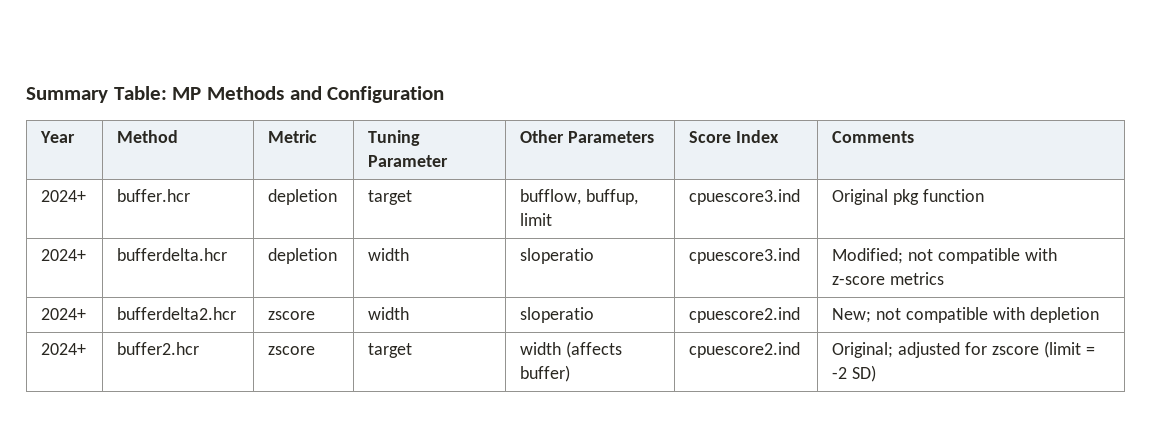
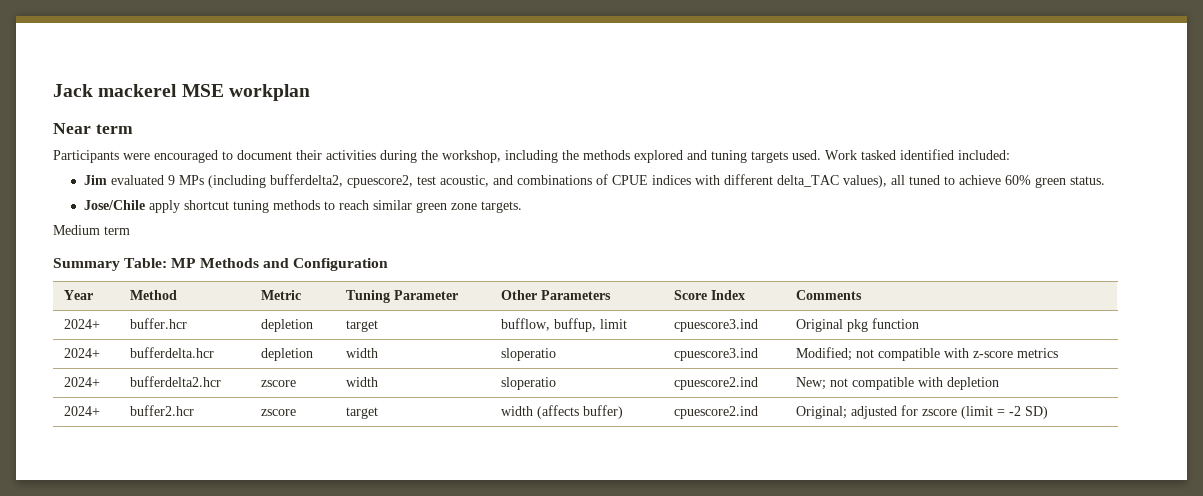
+ Jack mackerel MSE workplan
+ Near term
+ Participants were encouraged to document their activities during the workshop, including the methods explored and tuning targets used. Work tasked identified included:
+ Jim evaluated 9 MPs (including bufferdelta2, cpuescore2, test acoustic, and combinations of CPUE indices with different delta_TAC values), all tuned to achieve 60% green status.
+ Jose/Chile apply shortcut tuning methods to reach similar green zone targets.
+ Medium term

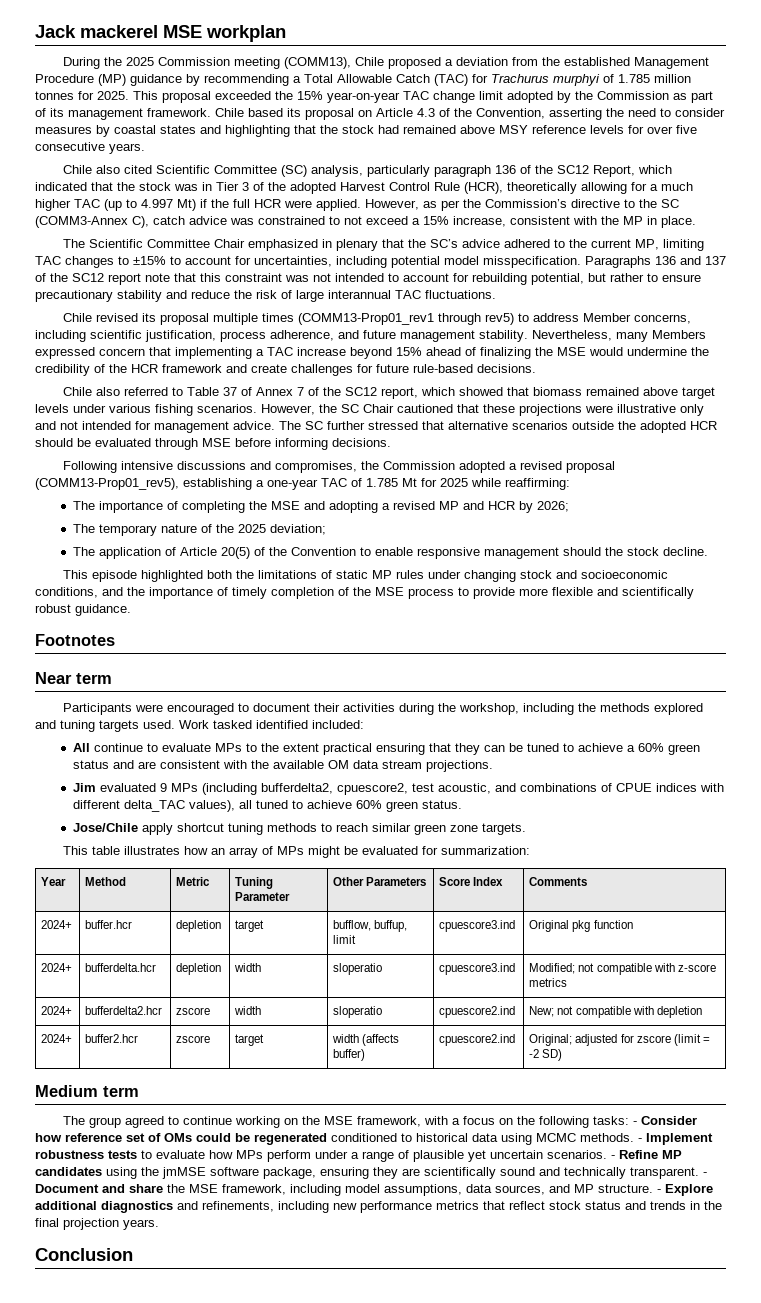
+ During the 2025 Commission meeting (COMM13), Chile proposed a deviation from the established Management Procedure (MP) guidance by recommending a Total Allowable Catch (TAC) for Trachurus murphyi of 1.785 million tonnes for 2025. This proposal exceeded the 15% year-on-year TAC change limit adopted by the Commission as part of its management framework. Chile based its proposal on Article 4.3 of the Convention, asserting the need to consider measures by coastal states and highlighting that the stock had remained above MSY reference levels for over five consecutive years.
+ Chile also cited Scientific Committee (SC) analysis, particularly paragraph 136 of the SC12 Report, which indicated that the stock was in Tier 3 of the adopted Harvest Control Rule (HCR), theoretically allowing for a much higher TAC (up to 4.997 Mt) if the full HCR were applied. However, as per the Commission’s directive to the SC (COMM3-Annex C), catch advice was constrained to not exceed a 15% increase, consistent with the MP in place.
+ The Scientific Committee Chair emphasized in plenary that the SC’s advice adhered to the current MP, limiting TAC changes to ±15% to account for uncertainties, including potential model misspecification. Paragraphs 136 and 137 of the SC12 report note that this constraint was not intended to account for rebuilding potential, but rather to ensure precautionary stability and reduce the risk of large interannual TAC fluctuations.
+ Chile revised its proposal multiple times (COMM13-Prop01_rev1 through rev5) to address Member concerns, including scientific justification, process adherence, and future management stability. Nevertheless, many Members expressed concern that implementing a TAC increase beyond 15% ahead of finalizing the MSE would undermine the credibility of the HCR framework and create challenges for future rule-based decisions.
+ Chile also referred to Table 37 of Annex 7 of the SC12 report, which showed that biomass remained above target levels under various fishing scenarios. However, the SC Chair cautioned that these projections were illustrative only and not intended for management advice. The SC further stressed that alternative scenarios outside the adopted HCR should be evaluated through MSE before informing decisions.
+ Following intensive discussions and compromises, the Commission adopted a revised proposal (COMM13-Prop01_rev5), establishing a one-year TAC of 1.785 Mt for 2025 while reaffirming:
+ The importance of completing the MSE and adopting a revised MP and HCR by 2026;
+ The temporary nature of the 2025 deviation;
+ The application of Article 20(5) of the Convention to enable responsive management should the stock decline.
+ This episode highlighted both the limitations of static MP rules under changing stock and socioeconomic conditions, and the importance of timely completion of the MSE process to provide more flexible and scientifically robust guidance.
+ Footnotes
+ All continue to evaluate MPs to the extent practical ensuring that they can be tuned to achieve a 60% green status and are consistent with the available OM data stream projections.
- Medium term
- Summary Table: MP Methods and Configuration
+ This table illustrates how an array of MPs might be evaluated for summarization:
+ Medium term
+ The group agreed to continue working on the MSE framework, with a focus on the following tasks: - Consider how reference set of OMs could be regenerated conditioned to historical data using MCMC methods. - Implement robustness tests to evaluate how MPs perform under a range of plausible yet uncertain scenarios. - Refine MP candidates using the jmMSE software package, ensuring they are scientifically sound and technically transparent. - Document and share the MSE framework, including model assumptions, data sources, and MP structure. - Explore additional diagnostics and refinements, including new performance metrics that reflect stock status and trends in the final projection years.
+ Conclusion

